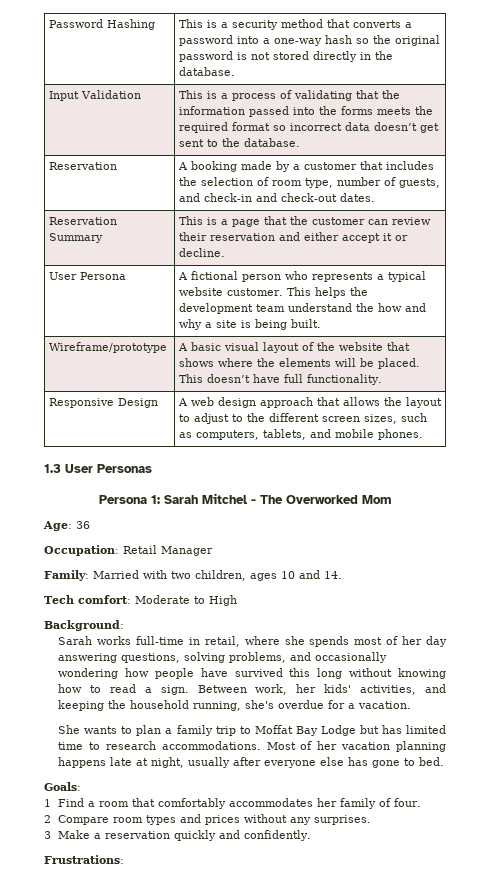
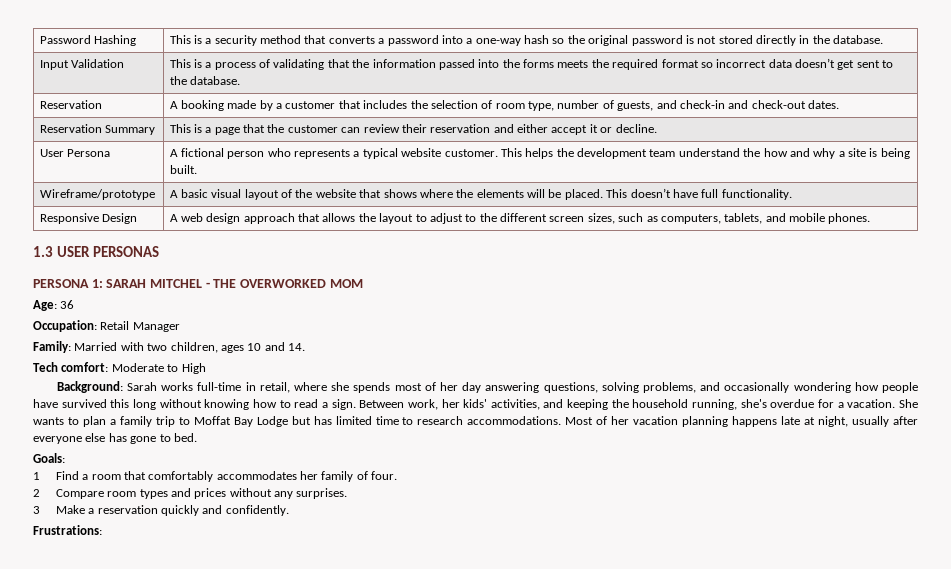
- 1.3 User Personas
- Persona 1: Sarah Mitchel - The Overworked Mom
+ 1.3 USER PERSONAS
+ PERSONA 1: SARAH MITCHEL - THE OVERWORKED MOM
- Background:
- Sarah works full-time in retail, where she spends most of her day answering questions, solving problems, and occasionally wondering how people have survived this long without knowing how to read a sign.
+ Background: Sarah works full-time in retail, where she spends most of her day answering questions, solving problems, and occasionally wondering how people have survived this long without knowing how to read a sign.
- Between work, her kids' activities, and keeping the household running, she's overdue for a vacation.
- She wants to plan a family trip to Moffat Bay Lodge but has limited time to research accommodations.
+ Between work, her kids' activities, and keeping the household running, she's overdue for a vacation. She wants to plan a family trip to Moffat Bay Lodge but has limited time to research accommodations.

